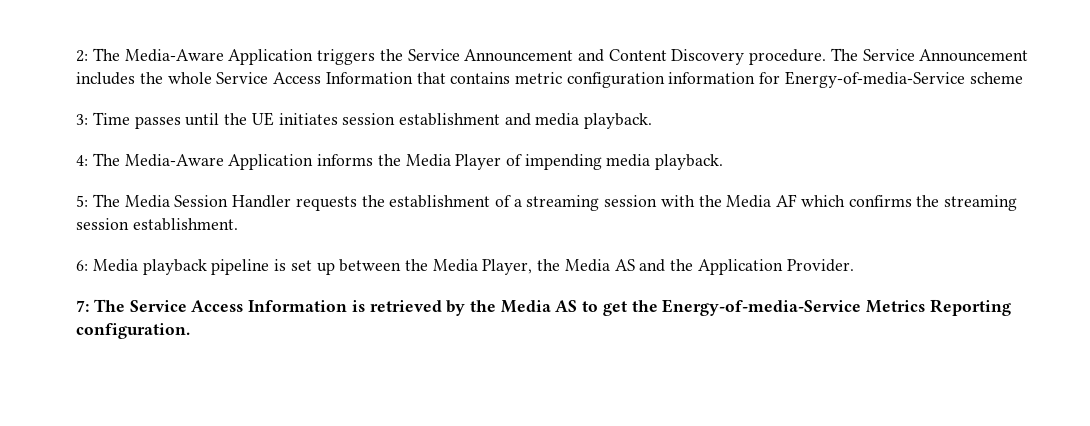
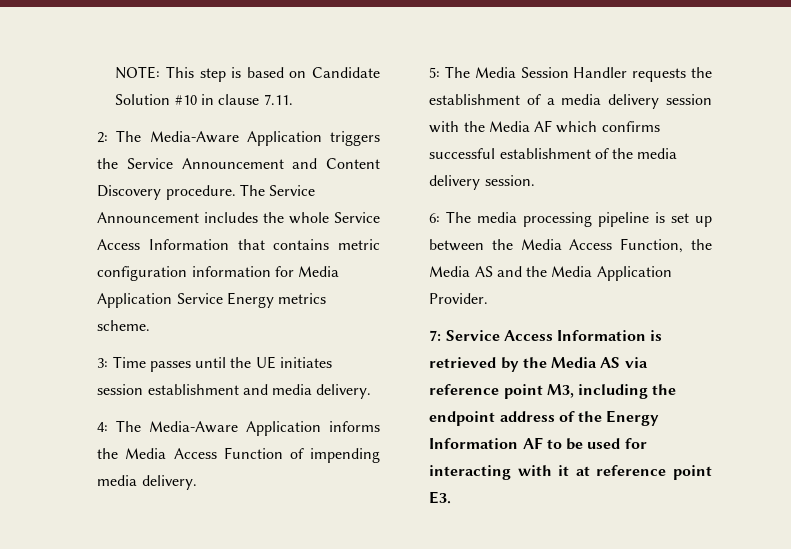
+ NOTE: This step is based on Candidate Solution #10 in clause 7.11.
- The Service Announcement includes the whole Service Access Information that contains metric configuration information for Energy-of-media-Service scheme
+ The Service Announcement includes the whole Service Access Information that contains metric configuration information for Media Application Service Energy metrics scheme.
- 3: Time passes until the UE initiates session establishment and media playback.
+ 3: Time passes until the UE initiates session establishment and media delivery.
- 4: The Media-Aware Application informs the Media Player of impending media playback.
+ 4: The Media-Aware Application informs the Media Access Function of impending media delivery.
- 5: The Media Session Handler requests the establishment of a streaming session with the Media AF which confirms the streaming session establishment.
- 6: Media playback pipeline is set up between the Media Player, the Media AS and the Application Provider.
+ 5: The Media Session Handler requests the establishment of a media delivery session with the Media AF which confirms successful establishment of the media delivery session.
+ 6: The media processing pipeline is set up between the Media Access Function, the Media AS and the Media Application Provider.
- 7: The Service Access Information is retrieved by the Media AS to get the Energy-of-media-Service Metrics Reporting configuration.
+ 7: Service Access Information is retrieved by the Media AS via reference point M3, including the endpoint address of the Energy Information AF to be used for interacting with it at reference point E3.

